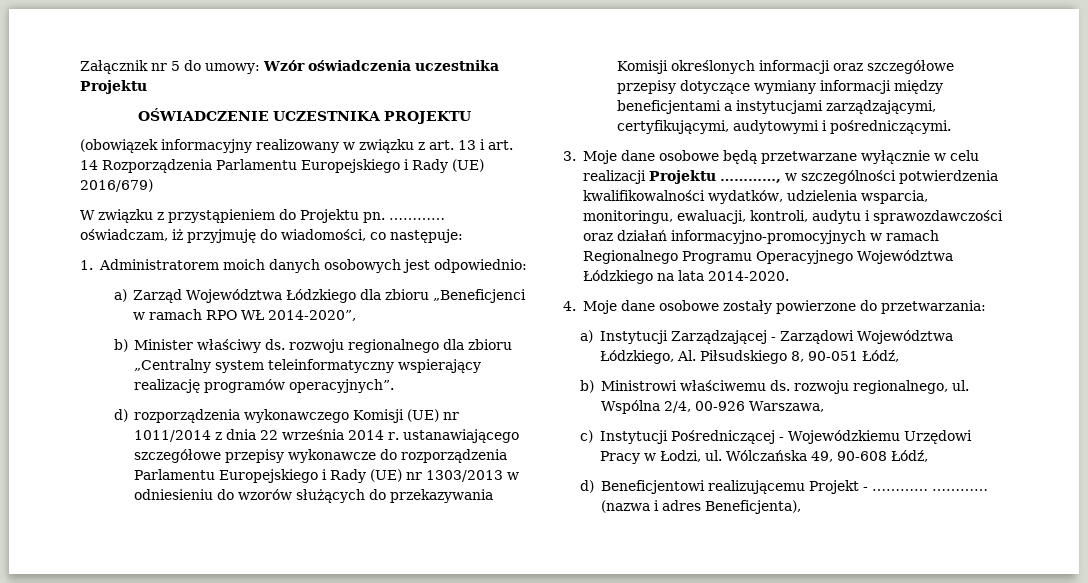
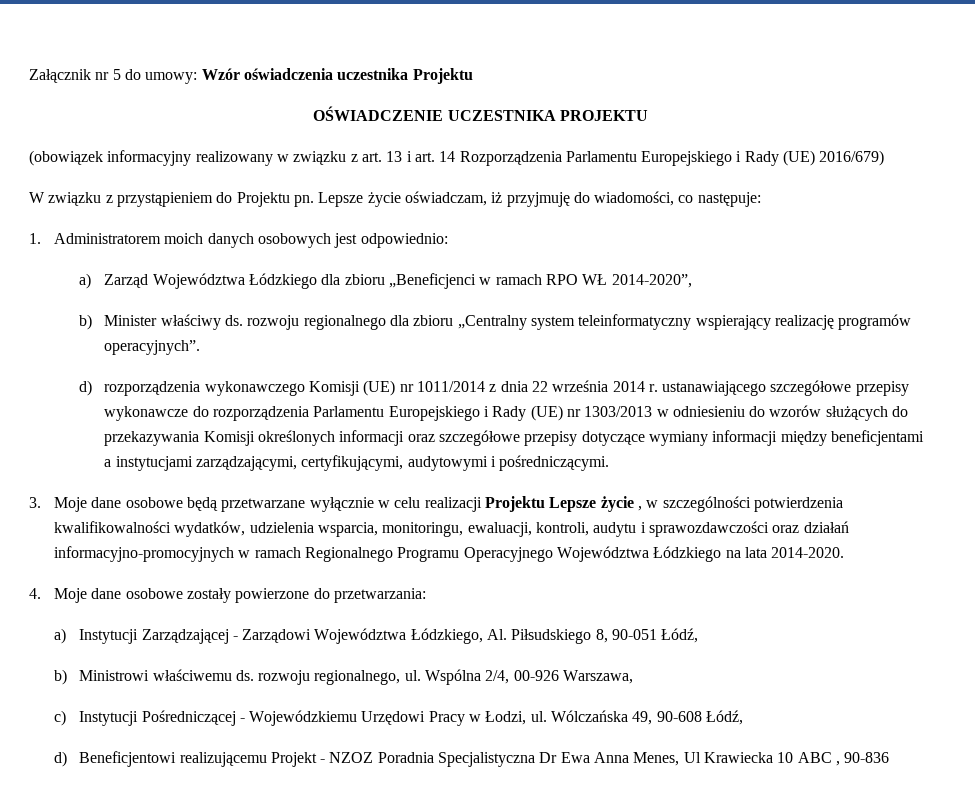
- ………… oświadczam, iż przyjmuję do wiadomości, co następuje:
+ Lepsze życie oświadczam, iż przyjmuję do wiadomości, co następuje:
- 3. Moje dane osobowe będą przetwarzane wyłącznie w celu realizacji Projektu …………, w szczególności potwierdzenia kwalifikowalności wydatków, udzielenia wsparcia, monitoringu, ewaluacji, kontroli, audytu i sprawozdawczości oraz działań informacyjno-promocyjnych w ramach Regionalnego Programu Operacyjnego Województwa Łódzkiego na lata 2014-2020.
+ 3. Moje dane osobowe będą przetwarzane wyłącznie w celu realizacji Projektu Lepsze życie , w szczególności potwierdzenia kwalifikowalności wydatków, udzielenia wsparcia, monitoringu, ewaluacji, kontroli, audytu i sprawozdawczości oraz działań informacyjno-promocyjnych w ramach Regionalnego Programu Operacyjnego Województwa Łódzkiego na lata 2014-2020.
- d) Beneficjentowi realizującemu Projekt - ………… ………… (nazwa i adres Beneficjenta),
+ d) Beneficjentowi realizującemu Projekt - NZOZ Poradnia Specjalistyczna Dr Ewa Anna Menes, Ul Krawiecka 10 ABC , 90-836

